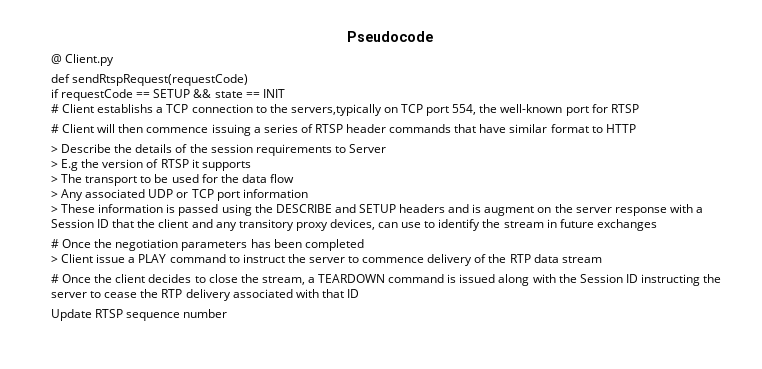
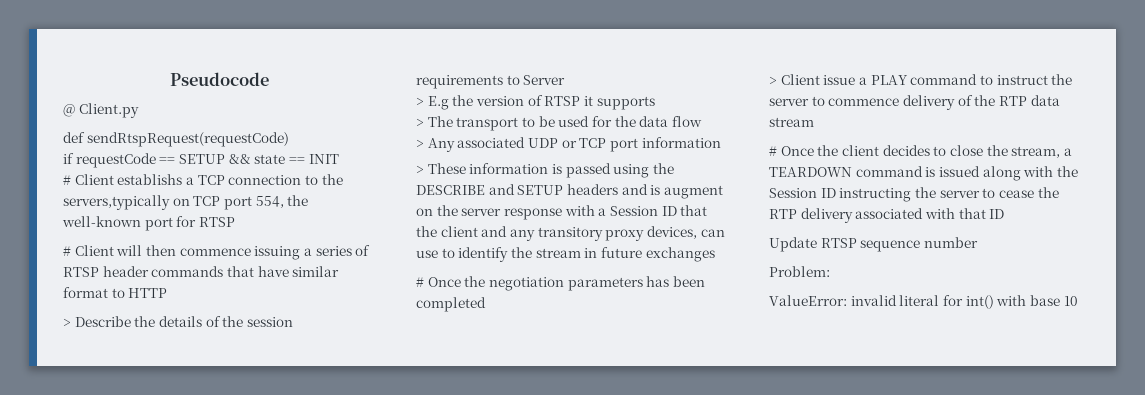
+ Problem:
+ ValueError: invalid literal for int() with base 10

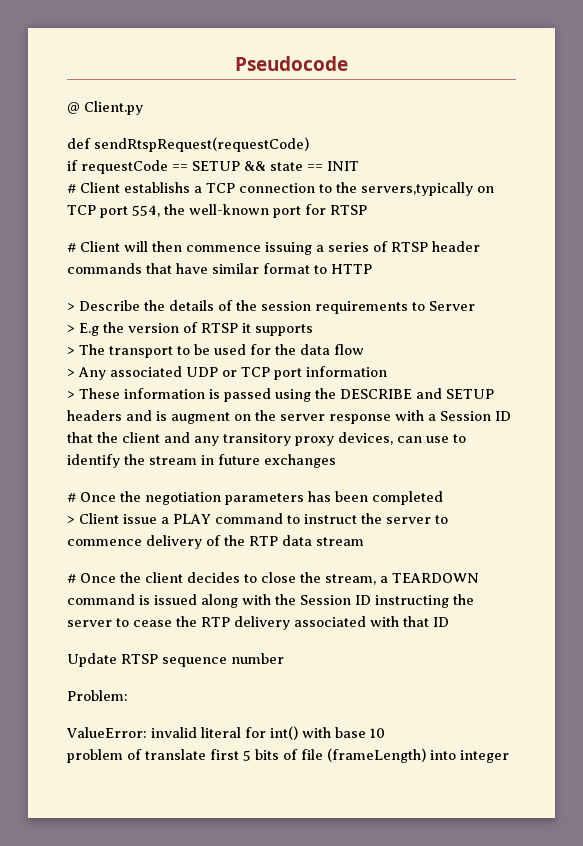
+ problem of translate first 5 bits of file (frameLength) into integer

